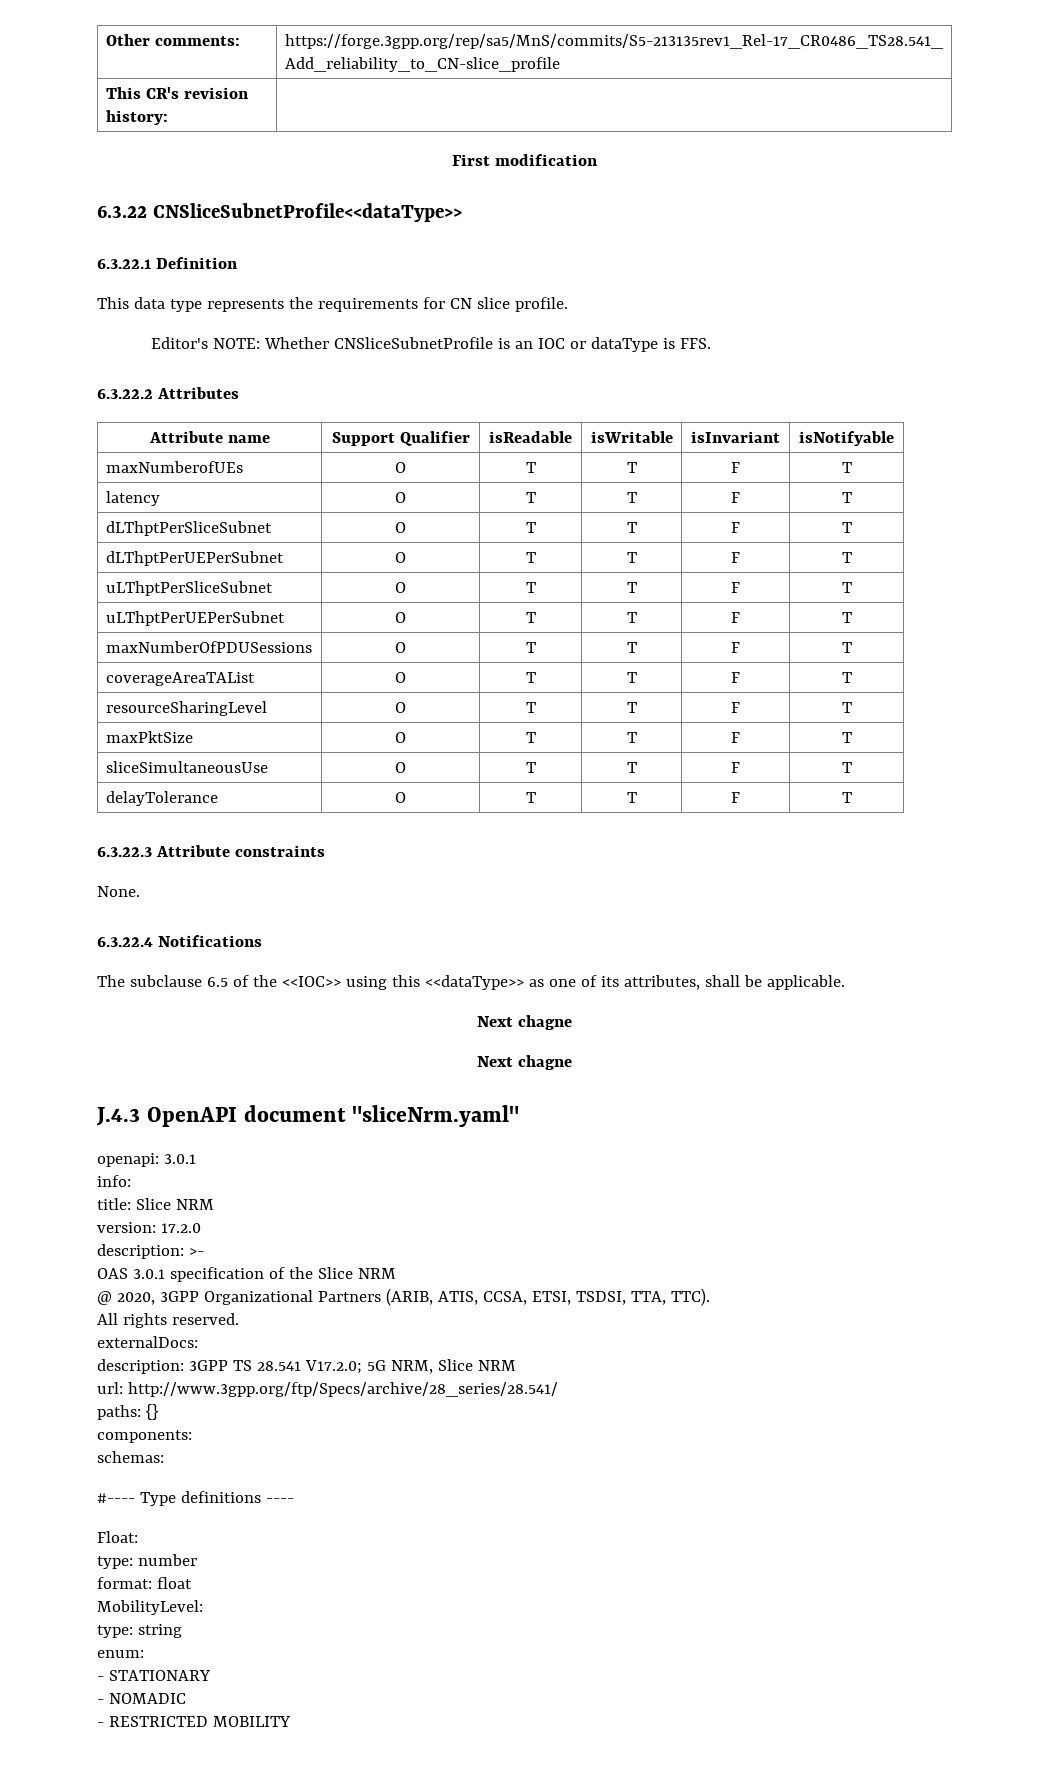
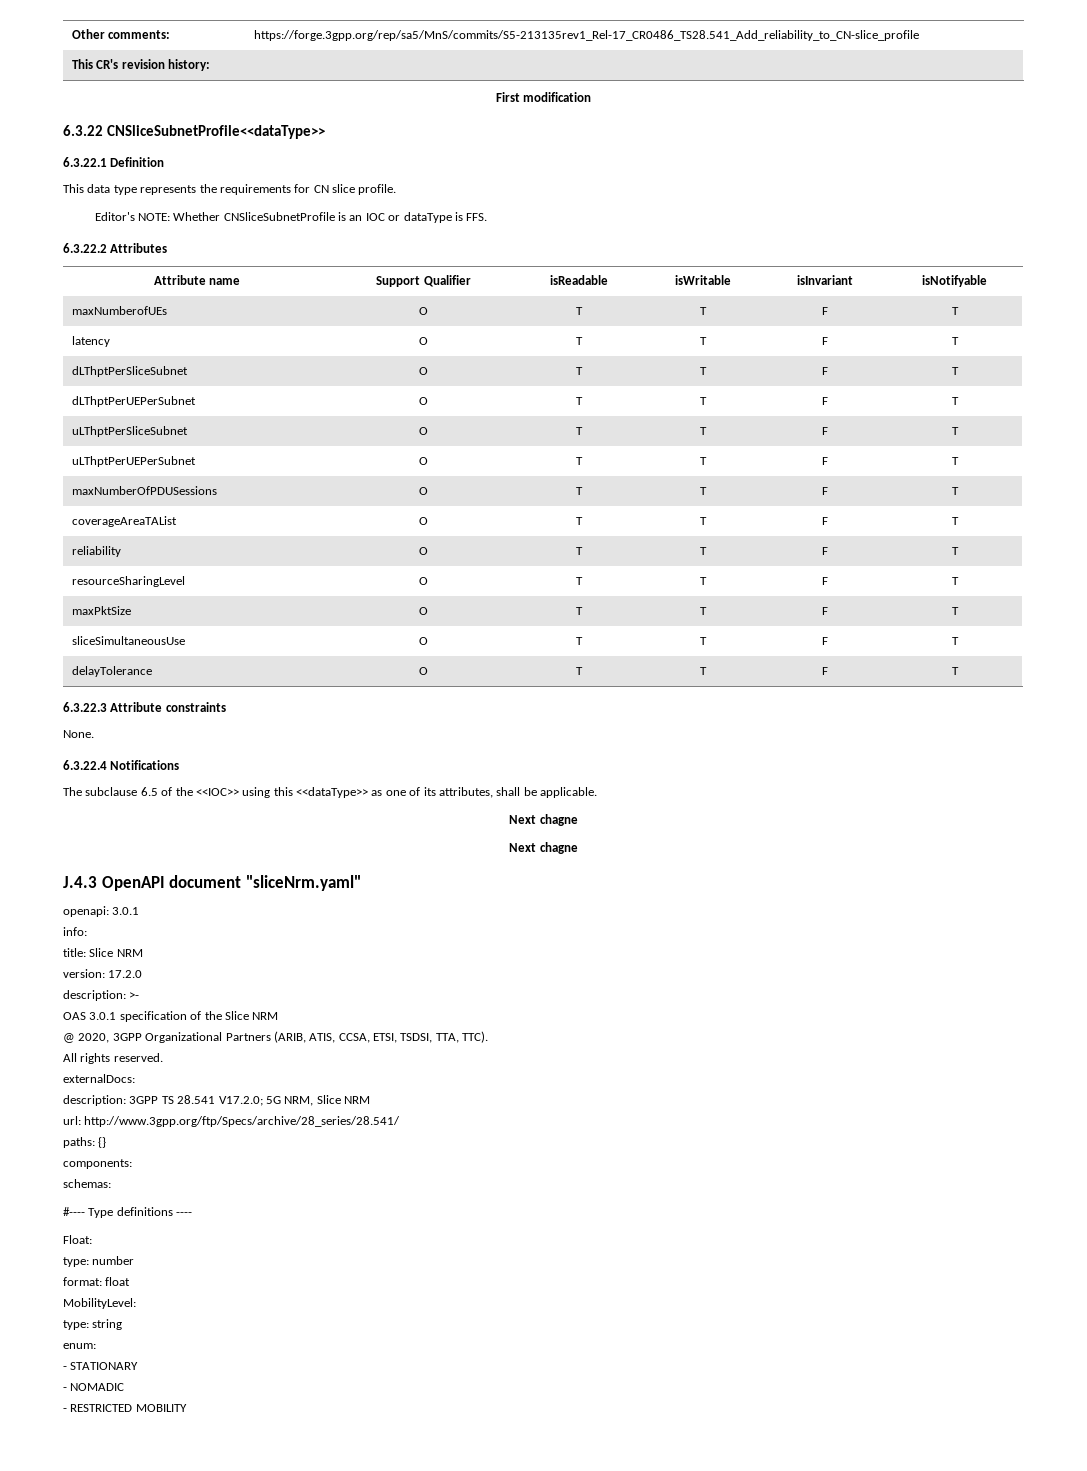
+ reliability | O | T | T | F | T

